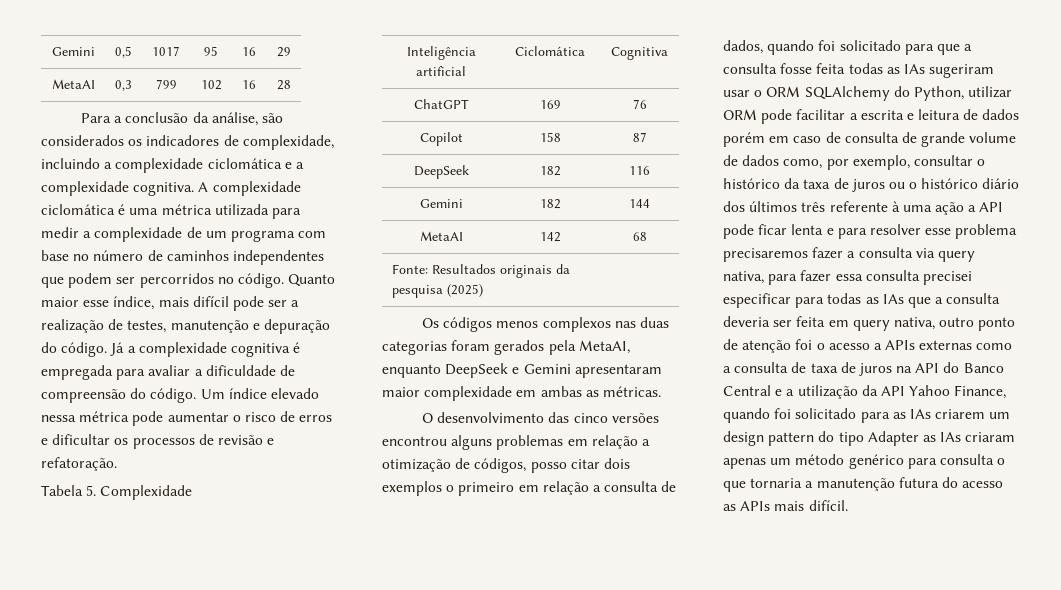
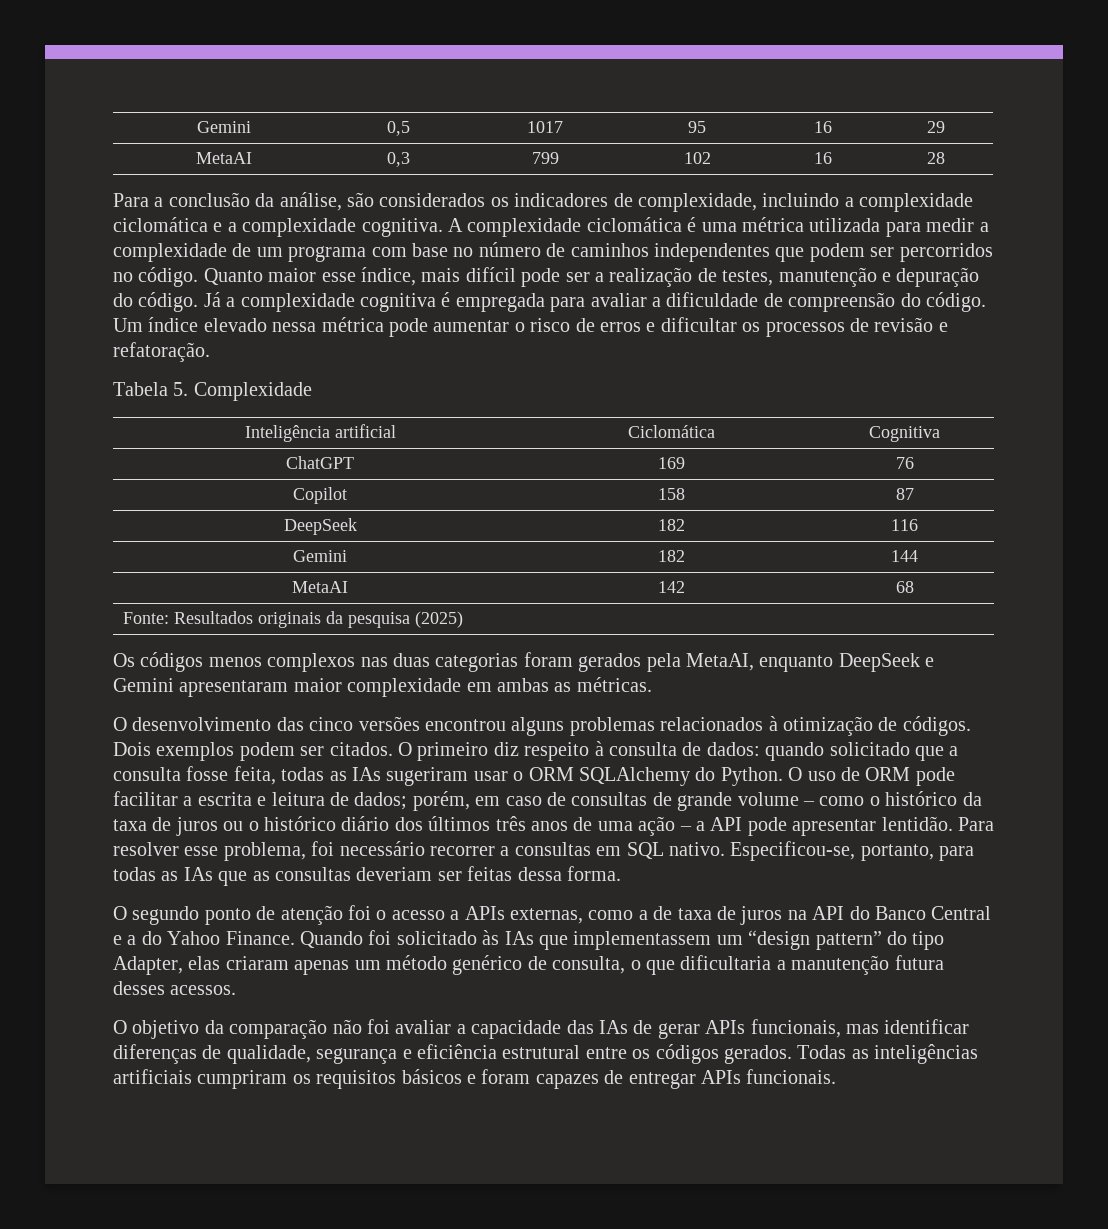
- O desenvolvimento das cinco versões encontrou alguns problemas em relação a otimização de códigos, posso citar dois exemplos o primeiro em relação a consulta de dados, quando foi solicitado para que a consulta fosse feita todas as IAs sugeriram usar o ORM SQLAlchemy do Python, utilizar ORM pode facilitar a escrita e leitura de dados porém em caso de consulta de grande volume de dados como, por exemplo, consultar o histórico da taxa de juros ou o histórico diário dos últimos três referente à uma ação a API pode ficar lenta e para resolver esse problema precisaremos fazer a consulta via query nativa, para fazer essa consulta precisei especificar para todas as IAs que a consulta deveria ser feita em query nativa, outro ponto de atenção foi o acesso a APIs externas como a consulta de taxa de juros na API do Banco Central e a utilização da API Yahoo Finance, quando foi solicitado para as IAs criarem um design pattern do tipo Adapter as IAs criaram apenas um método genérico para consulta o que tornaria a manutenção futura do acesso as APIs mais difícil.
+ O desenvolvimento das cinco versões encontrou alguns problemas relacionados à otimização de códigos. Dois exemplos podem ser citados. O primeiro diz respeito à consulta de dados: quando solicitado que a consulta fosse feita, todas as IAs sugeriram usar o ORM SQLAlchemy do Python. O uso de ORM pode facilitar a escrita e leitura de dados; porém, em caso de consultas de grande volume – como o histórico da taxa de juros ou o histórico diário dos últimos três anos de uma ação – a API pode apresentar lentidão. Para resolver esse problema, foi necessário recorrer a consultas em SQL nativo. Especificou-se, portanto, para todas as IAs que as consultas deveriam ser feitas dessa forma.
+ O segundo ponto de atenção foi o acesso a APIs externas, como a de taxa de juros na API do Banco Central e a do Yahoo Finance. Quando foi solicitado às IAs que implementassem um “design pattern” do tipo Adapter, elas criaram apenas um método genérico de consulta, o que dificultaria a manutenção futura desses acessos.
+ O objetivo da comparação não foi avaliar a capacidade das IAs de gerar APIs funcionais, mas identificar diferenças de qualidade, segurança e eficiência estrutural entre os códigos gerados. Todas as inteligências artificiais cumpriram os requisitos básicos e foram capazes de entregar APIs funcionais.

